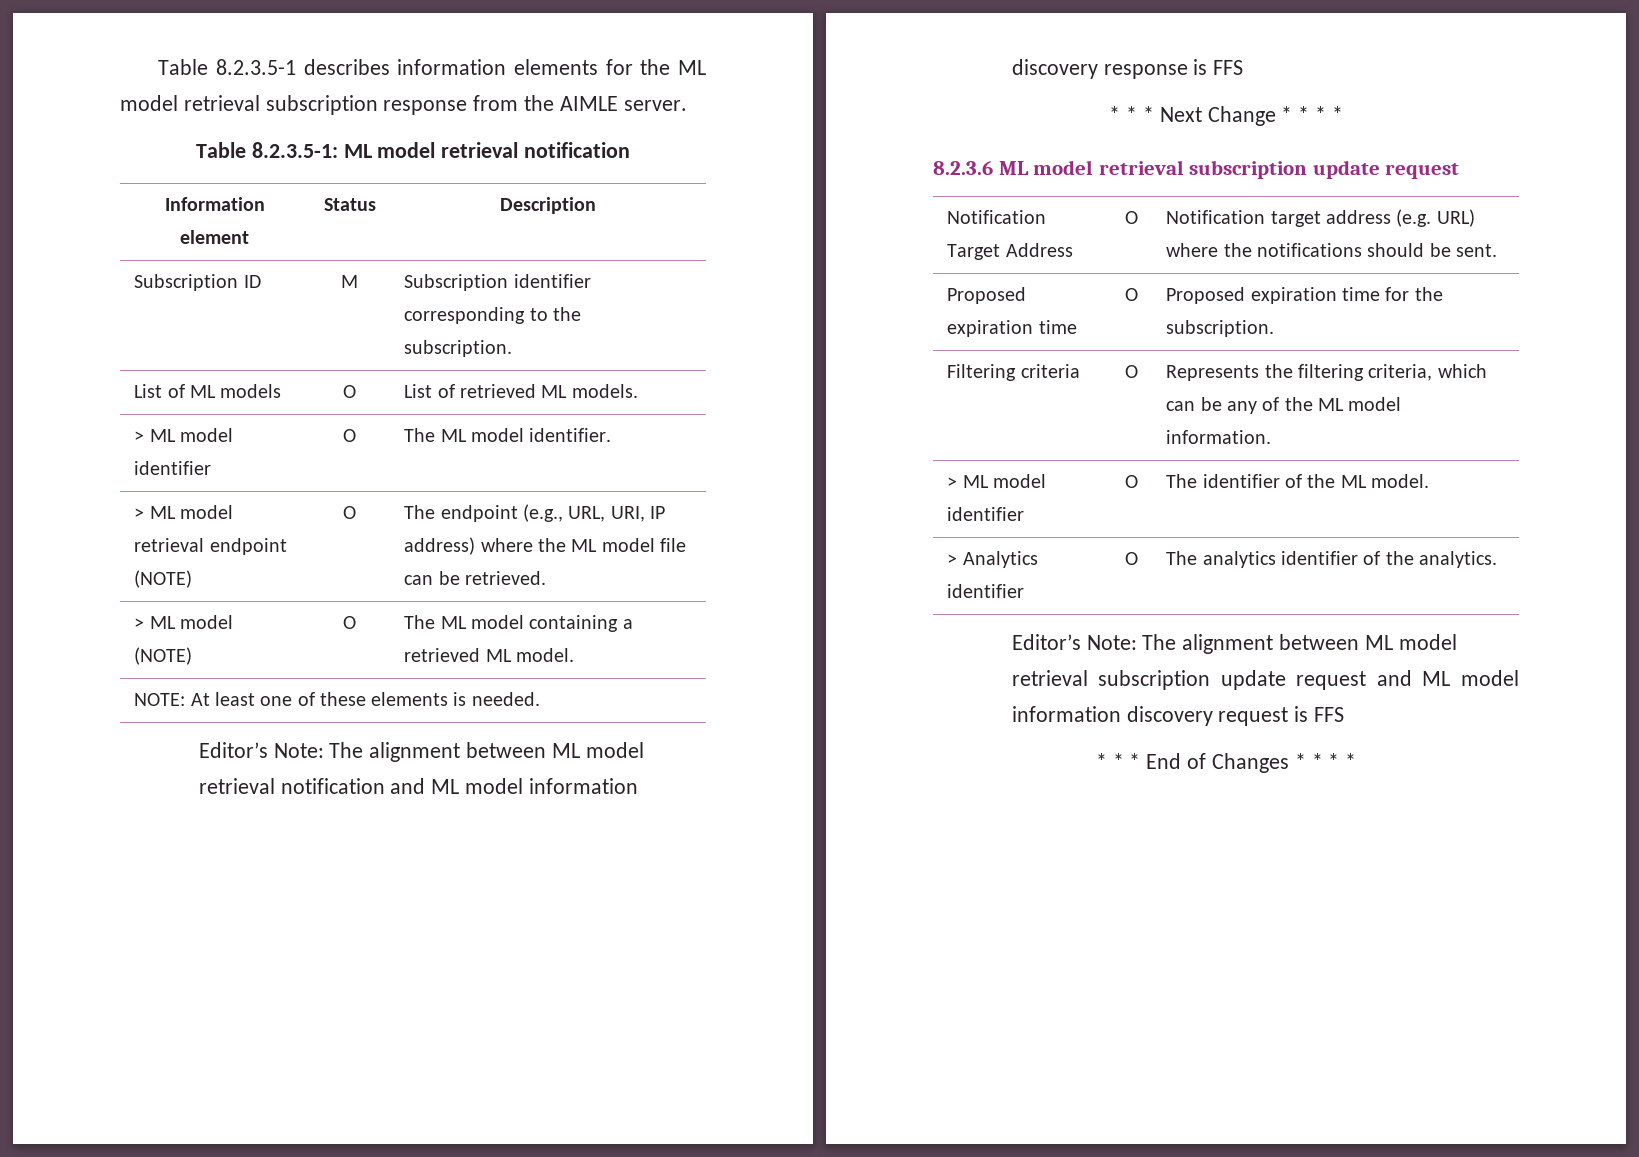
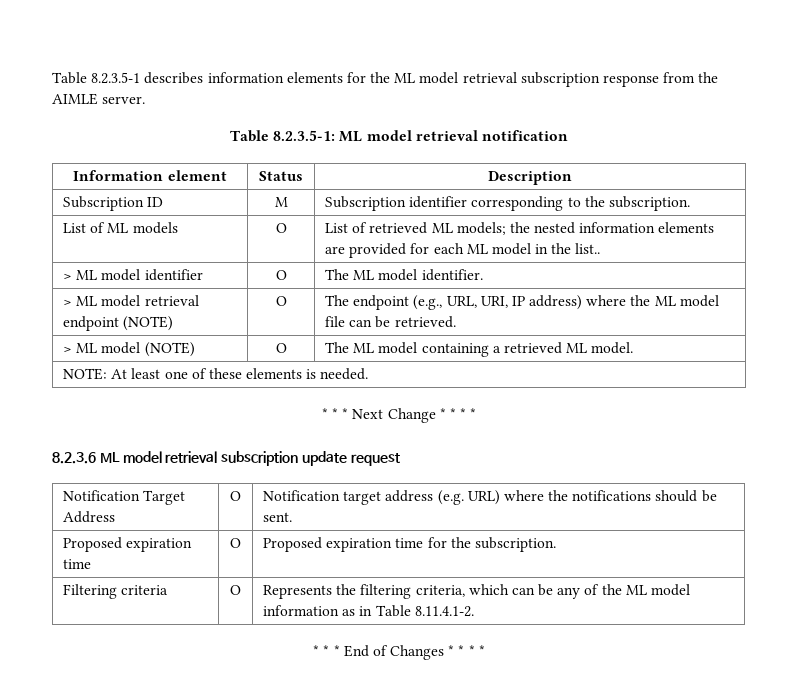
- List of ML models | O | List of retrieved ML models.
+ List of ML models | O | List of retrieved ML models; the nested information elements are provided for each ML model in the list..
- Editor’s Note: The alignment between ML model retrieval notification and ML model information discovery response is FFS
- Filtering criteria | O | Represents the filtering criteria, which can be any of the ML model information.
- > ML model identifier | O | The identifier of the ML model.
- > Analytics identifier | O | The analytics identifier of the analytics.
- Editor’s Note: The alignment between ML model retrieval subscription update request and ML model information discovery request is FFS
+ Filtering criteria | O | Represents the filtering criteria, which can be any of the ML model information as in Table 8.11.4.1-2.

